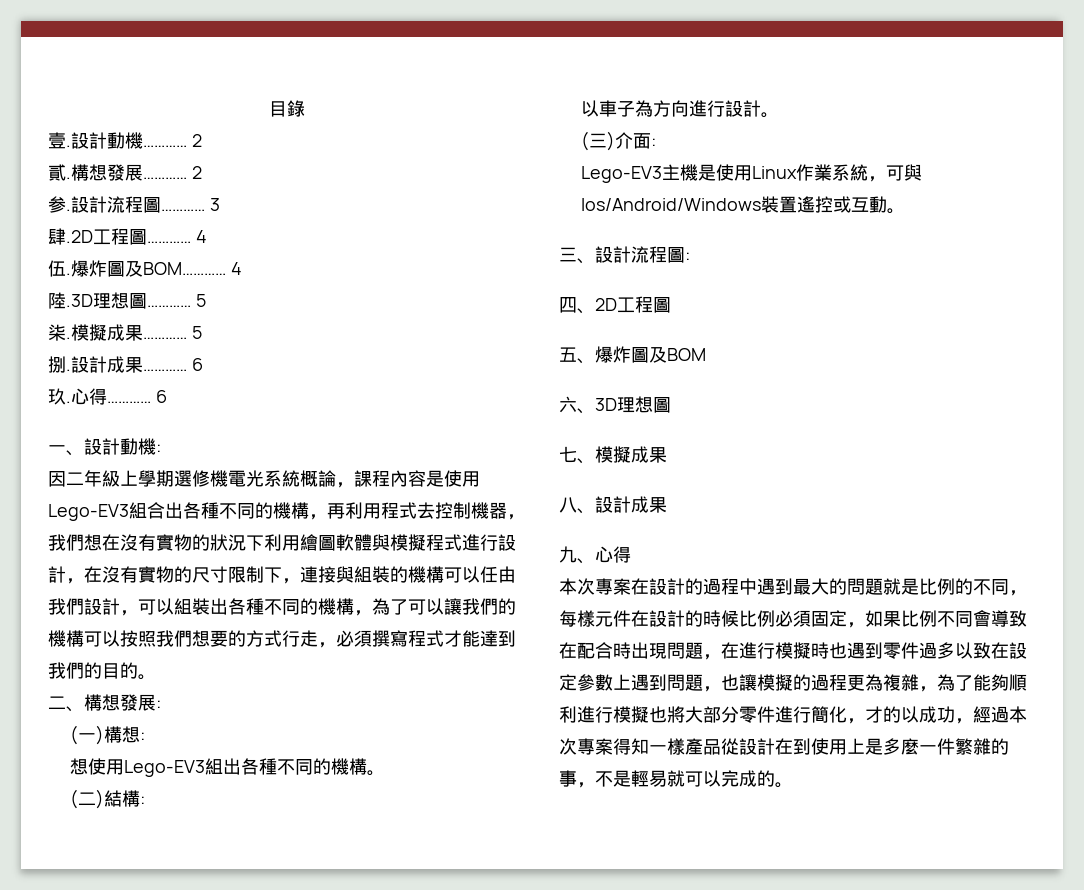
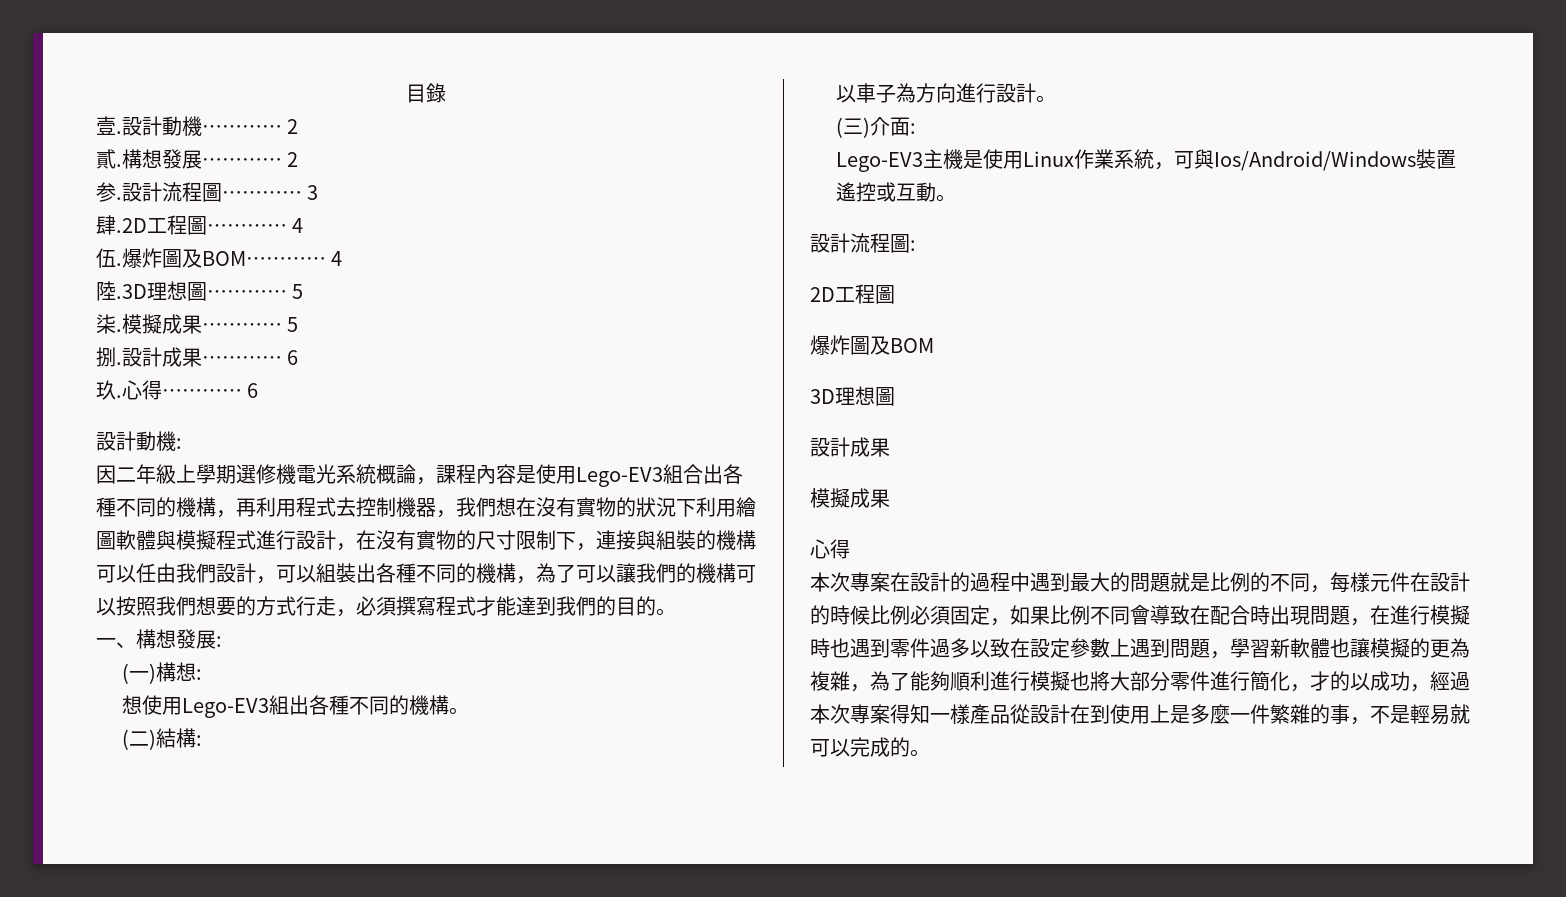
- 一、設計動機:
+ 設計動機:
- 二、構想發展:
+ 一、構想發展:
- 三、設計流程圖:
+ 設計流程圖:
- 四、2D工程圖
+ 2D工程圖
- 五、爆炸圖及BOM
+ 爆炸圖及BOM
- 六、3D理想圖
- 七、模擬成果
- 八、設計成果
- 九、心得
+ 3D理想圖
+ 設計成果
+ 模擬成果
+ 心得
- 本次專案在設計的過程中遇到最大的問題就是比例的不同，每樣元件在設計的時候比例必須固定，如果比例不同會導致在配合時出現問題，在進行模擬時也遇到零件過多以致在設定參數上遇到問題，也讓模擬的過程更為複雜，為了能夠順利進行模擬也將大部分零件進行簡化，才的以成功，經過本次專案得知一樣產品從設計在到使用上是多麼一件繁雜的事，不是輕易就可以完成的。
+ 本次專案在設計的過程中遇到最大的問題就是比例的不同，每樣元件在設計的時候比例必須固定，如果比例不同會導致在配合時出現問題，在進行模擬時也遇到零件過多以致在設定參數上遇到問題，學習新軟體也讓模擬的更為複雜，為了能夠順利進行模擬也將大部分零件進行簡化，才的以成功，經過本次專案得知一樣產品從設計在到使用上是多麼一件繁雜的事，不是輕易就可以完成的。

